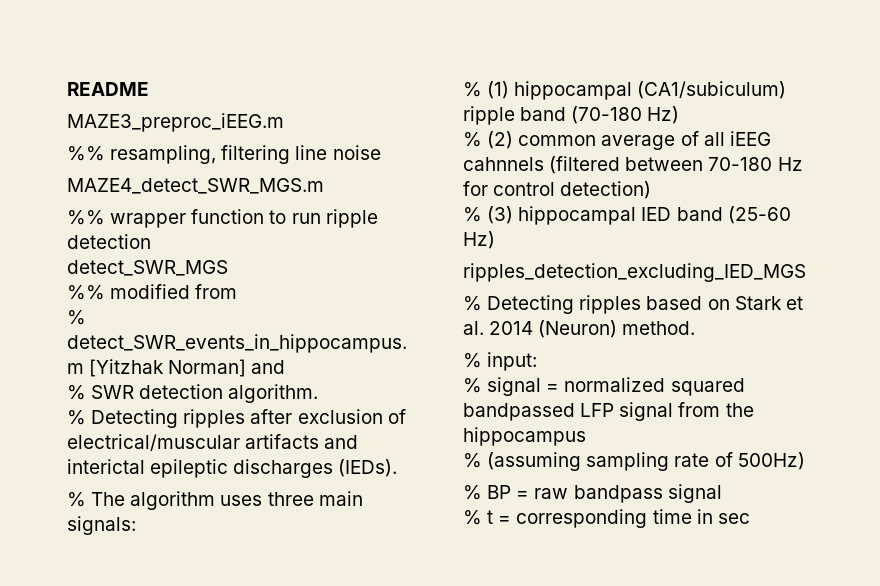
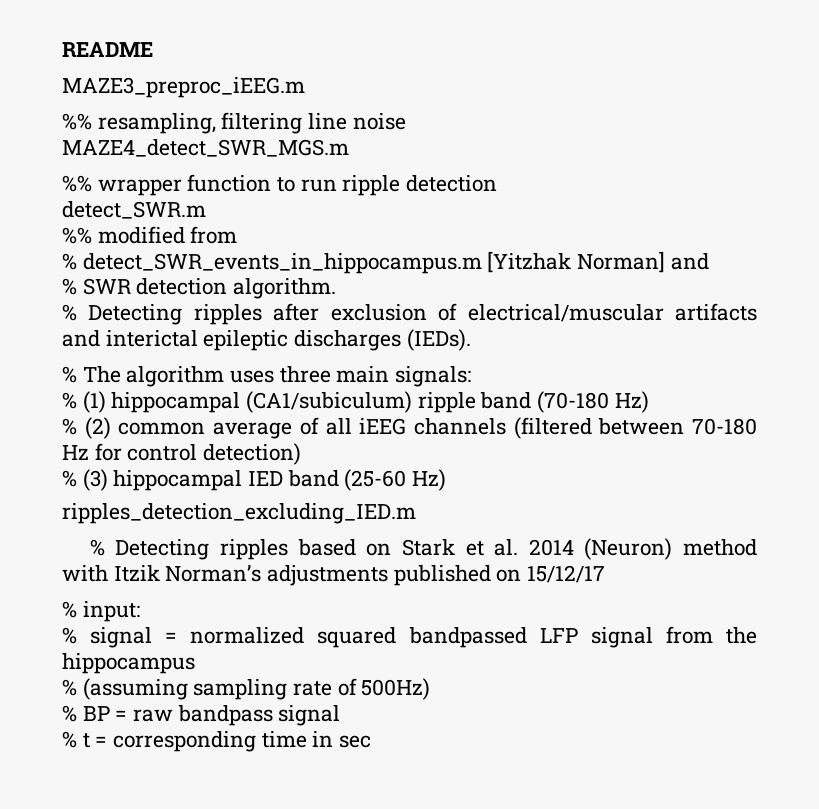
- detect_SWR_MGS
+ detect_SWR.m
- % (2) common average of all iEEG cahnnels (filtered between 70-180 Hz for control detection)
+ % (2) common average of all iEEG channels (filtered between 70-180 Hz for control detection)
- ripples_detection_excluding_IED_MGS
+ ripples_detection_excluding_IED.m
- % Detecting ripples based on Stark et al. 2014 (Neuron) method.
+ % Detecting ripples based on Stark et al. 2014 (Neuron) method with Itzik Norman’s adjustments published on 15/12/17

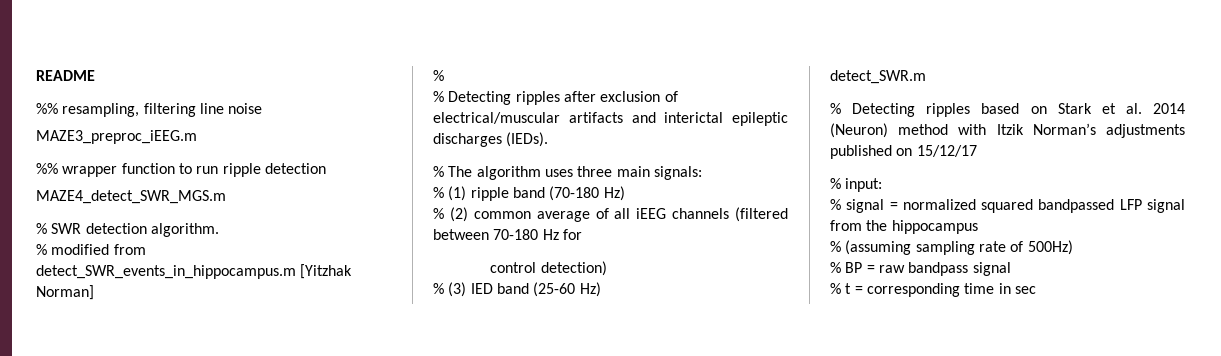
- MAZE3_preproc_iEEG.m
- MAZE4_detect_SWR_MGS.m
+ MAZE3_preproc_iEEG.m
- detect_SWR.m
- %% modified from
- % detect_SWR_events_in_hippocampus.m [Yitzhak Norman] and
+ MAZE4_detect_SWR_MGS.m
  % SWR detection algorithm.
+ % modified from detect_SWR_events_in_hippocampus.m [Yitzhak Norman]
+ %
- % (1) hippocampal (CA1/subiculum) ripple band (70-180 Hz)
+ % (1) ripple band (70-180 Hz)
- % (2) common average of all iEEG channels (filtered between 70-180 Hz for control detection)
+ % (2) common average of all iEEG channels (filtered between 70-180 Hz for
+ control detection)
- % (3) hippocampal IED band (25-60 Hz)
+ % (3) IED band (25-60 Hz)
- ripples_detection_excluding_IED.m
+ detect_SWR.m

